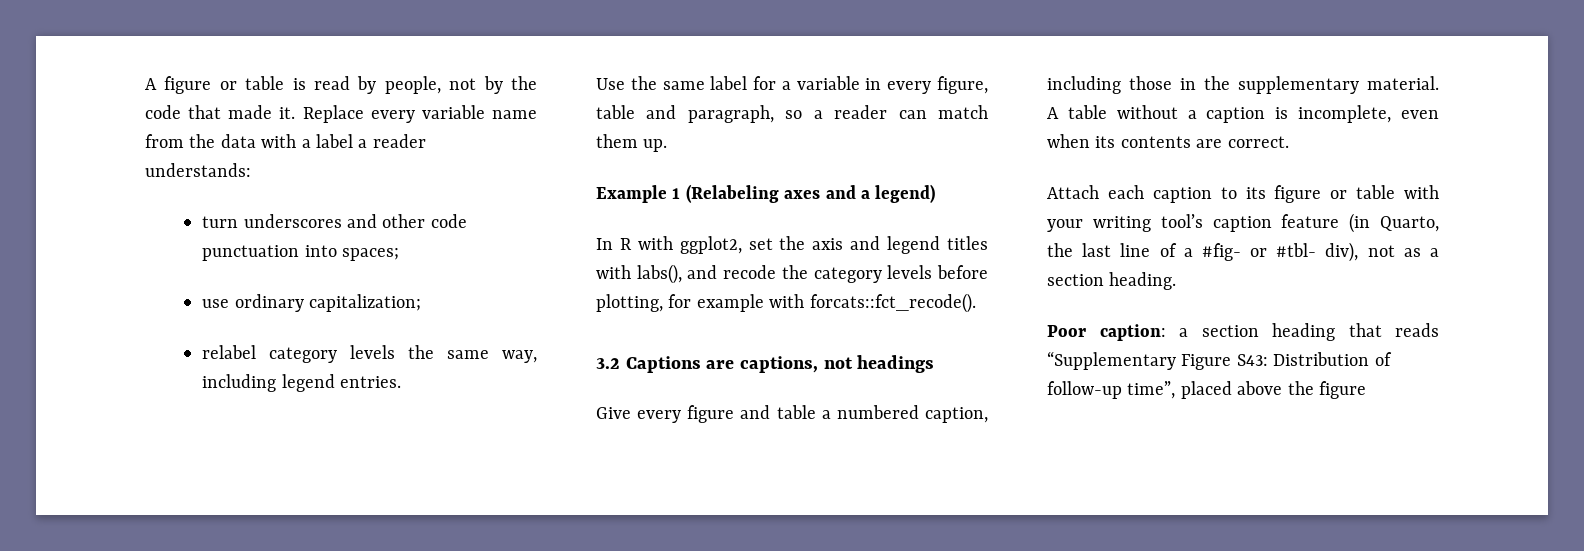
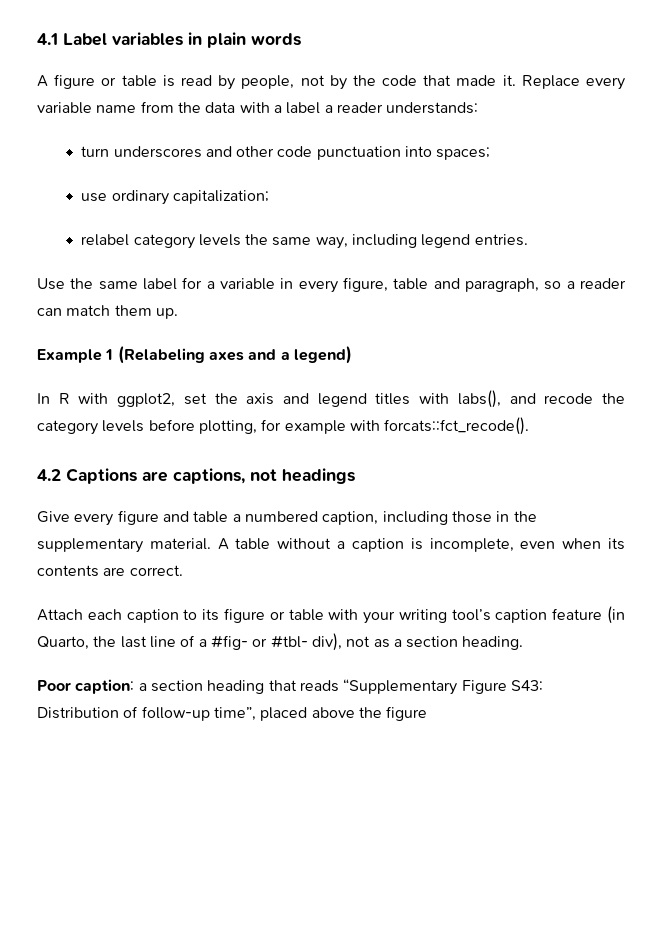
+ 4.1 Label variables in plain words
- 3.2 Captions are captions, not headings
+ 4.2 Captions are captions, not headings

